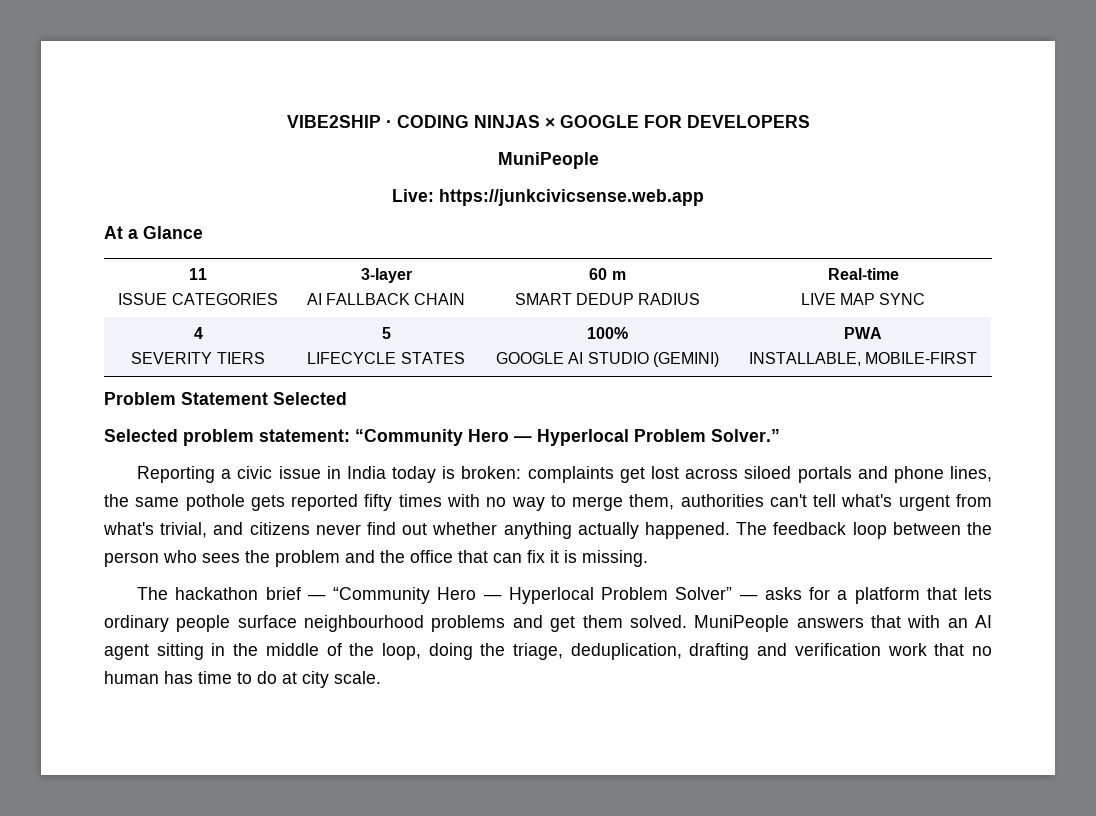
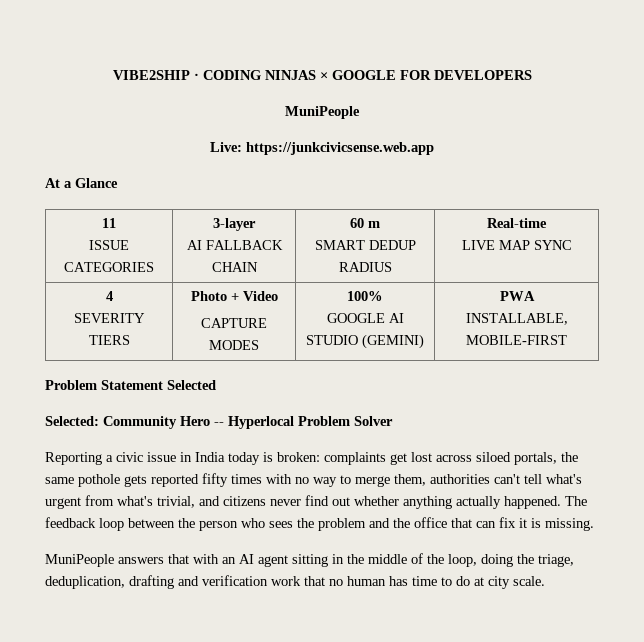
  4
- SEVERITY TIERS | 5
- LIFECYCLE STATES | 100%
+ SEVERITY TIERS | Photo + Video
+ CAPTURE MODES | 100%
- Selected problem statement: “Community Hero — Hyperlocal Problem Solver.”
+ Selected: Community Hero -- Hyperlocal Problem Solver
- Reporting a civic issue in India today is broken: complaints get lost across siloed portals and phone lines, the same pothole gets reported fifty times with no way to merge them, authorities can't tell what's urgent from what's trivial, and citizens never find out whether anything actually happened.
+ Reporting a civic issue in India today is broken: complaints get lost across siloed portals, the same pothole gets reported fifty times with no way to merge them, authorities can't tell what's urgent from what's trivial, and citizens never find out whether anything actually happened.
- The hackathon brief — “Community Hero — Hyperlocal Problem Solver” — asks for a platform that lets ordinary people surface neighbourhood problems and get them solved.

